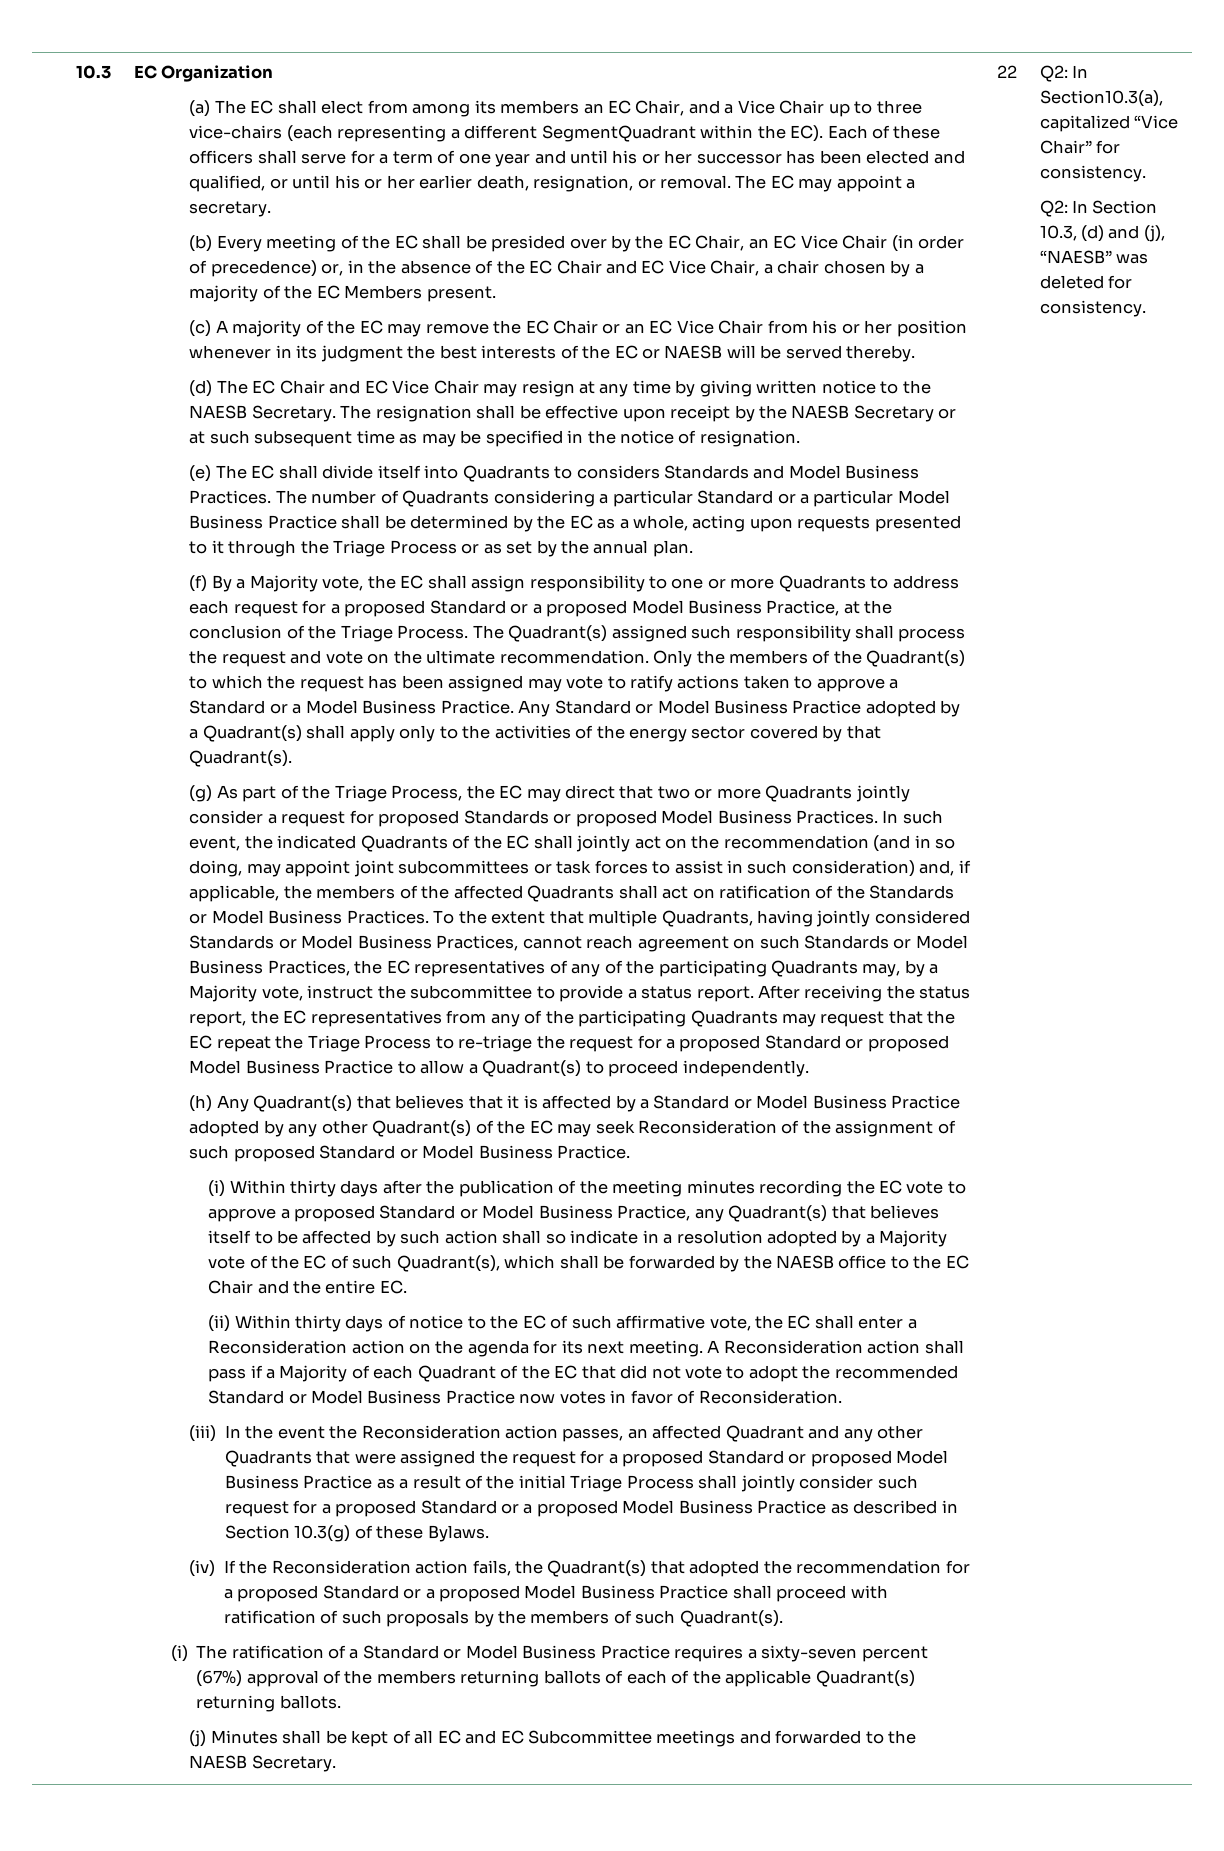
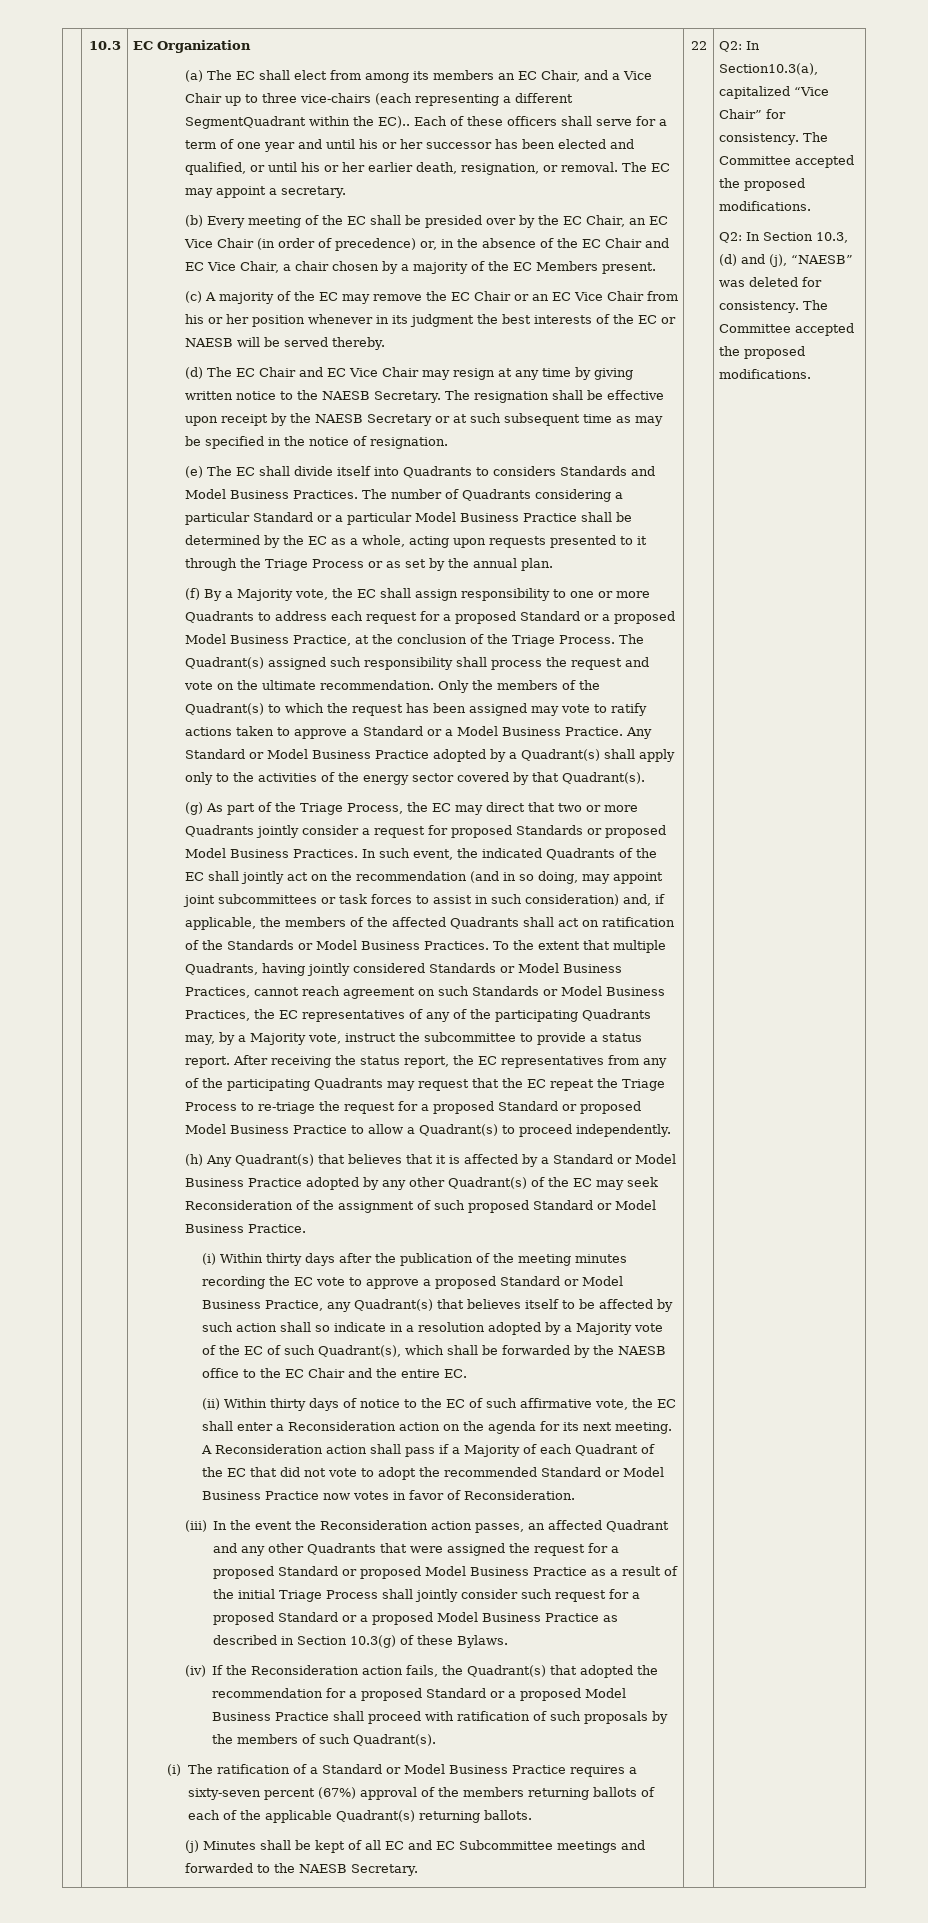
- (a) The EC shall elect from among its members an EC Chair, and a Vice Chair up to three vice-chairs (each representing a different SegmentQuadrant within the EC). Each of these officers shall serve for a term of one year and until his or her successor has been elected and qualified, or until his or her earlier death, resignation, or removal.
+ (a) The EC shall elect from among its members an EC Chair, and a Vice Chair up to three vice-chairs (each representing a different SegmentQuadrant within the EC).. Each of these officers shall serve for a term of one year and until his or her successor has been elected and qualified, or until his or her earlier death, resignation, or removal.
- Q2: In Section10.3(a), capitalized “Vice Chair” for consistency.
+ Q2: In Section10.3(a), capitalized “Vice Chair” for consistency. The Committee accepted the proposed modifications.
- Q2: In Section 10.3, (d) and (j), “NAESB” was deleted for consistency.
+ Q2: In Section 10.3, (d) and (j), “NAESB” was deleted for consistency. The Committee accepted the proposed modifications.

